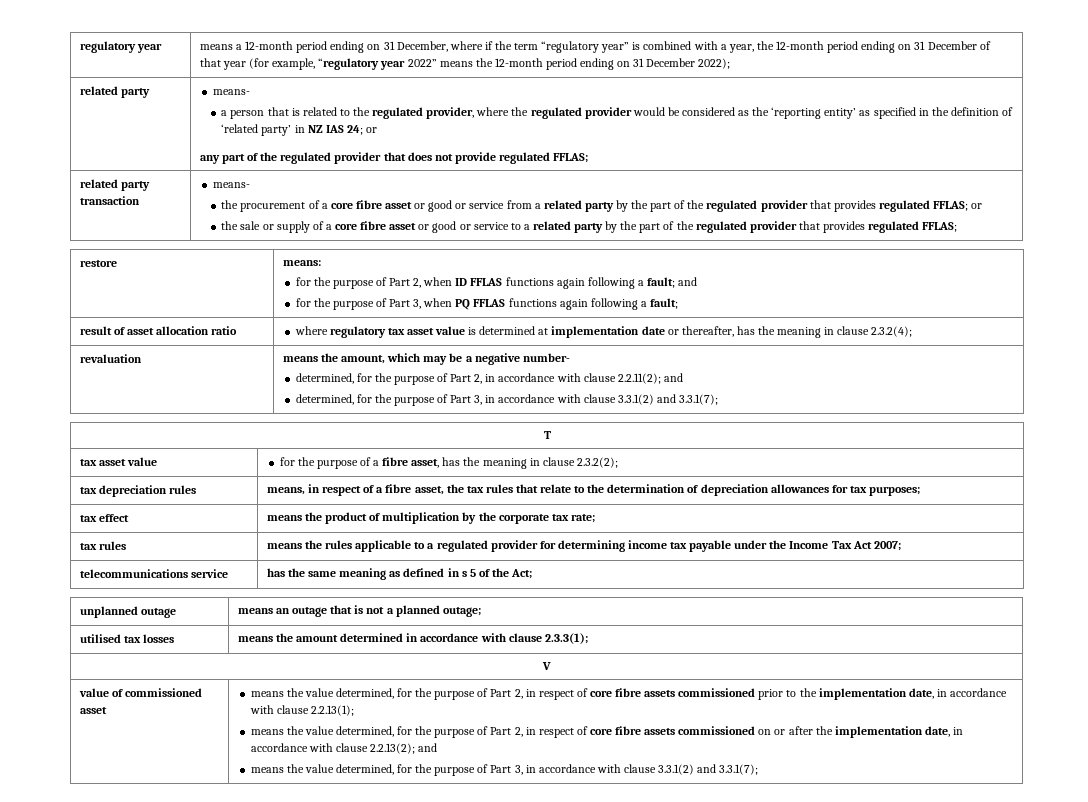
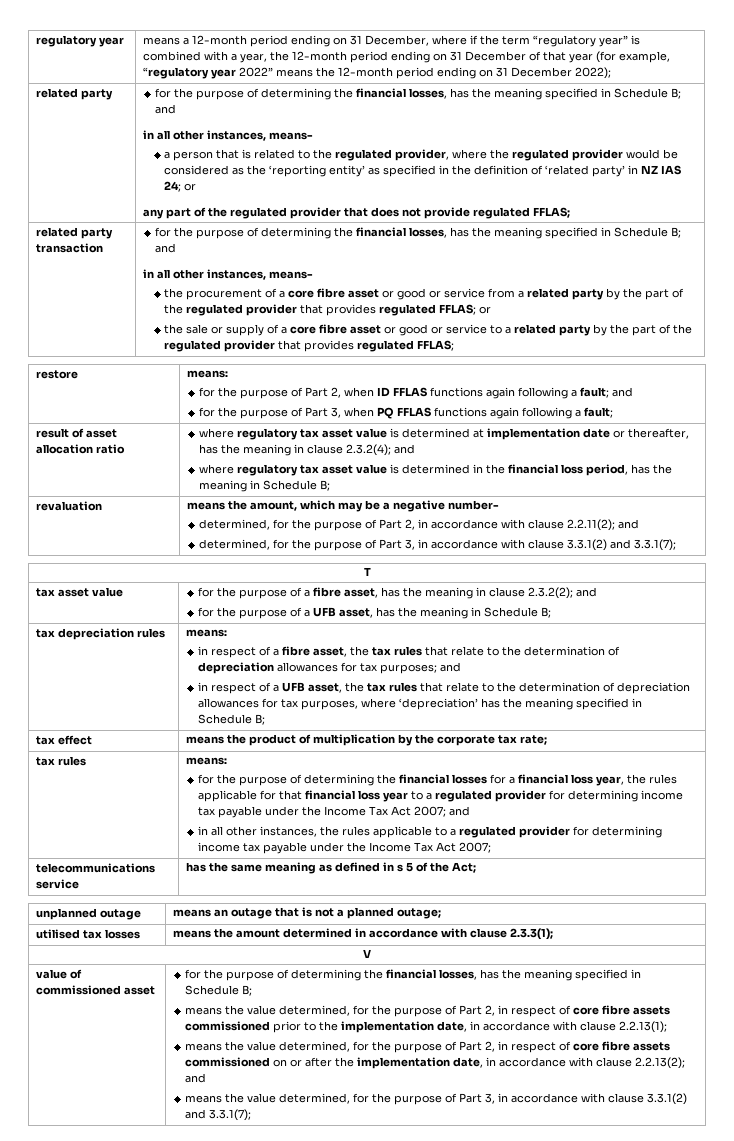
- related party | means-
+ related party | for the purpose of determining the financial losses, has the meaning specified in Schedule B; and
+ in all other instances, means-
- related party transaction | means-
+ related party transaction | for the purpose of determining the financial losses, has the meaning specified in Schedule B; and
+ in all other instances, means-
- where regulatory tax asset value is determined at implementation date or thereafter, has the meaning in clause 2.3.2(4);
+ where regulatory tax asset value is determined at implementation date or thereafter, has the meaning in clause 2.3.2(4); and
+ where regulatory tax asset value is determined in the financial loss period, has the meaning in Schedule B;
- tax asset value | for the purpose of a fibre asset, has the meaning in clause 2.3.2(2);
+ tax asset value | for the purpose of a fibre asset, has the meaning in clause 2.3.2(2); and
+ for the purpose of a UFB asset, has the meaning in Schedule B;
- tax depreciation rules | means, in respect of a fibre asset, the tax rules that relate to the determination of depreciation allowances for tax purposes;
+ tax depreciation rules | means:
+ in respect of a fibre asset, the tax rules that relate to the determination of depreciation allowances for tax purposes; and
+ in respect of a UFB asset, the tax rules that relate to the determination of depreciation allowances for tax purposes, where ‘depreciation’ has the meaning specified in Schedule B;
- tax rules | means the rules applicable to a regulated provider for determining income tax payable under the Income Tax Act 2007;
+ tax rules | means:
+ for the purpose of determining the financial losses for a financial loss year, the rules applicable for that financial loss year to a regulated provider for determining income tax payable under the Income Tax Act 2007; and
+ in all other instances, the rules applicable to a regulated provider for determining income tax payable under the Income Tax Act 2007;
- value of commissioned asset
+ value of commissioned asset | for the purpose of determining the financial losses, has the meaning specified in Schedule B;

